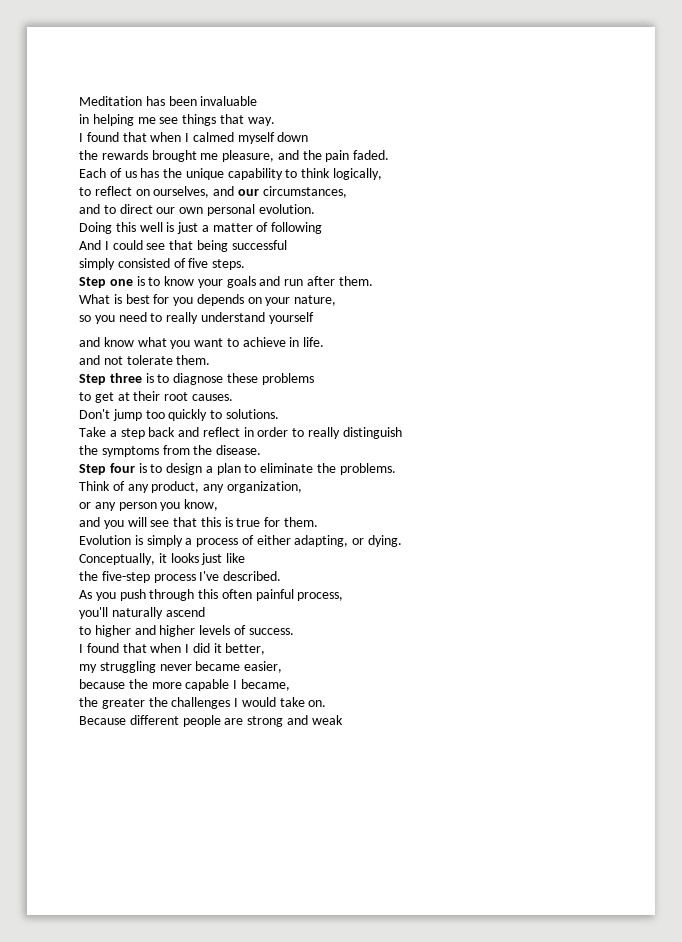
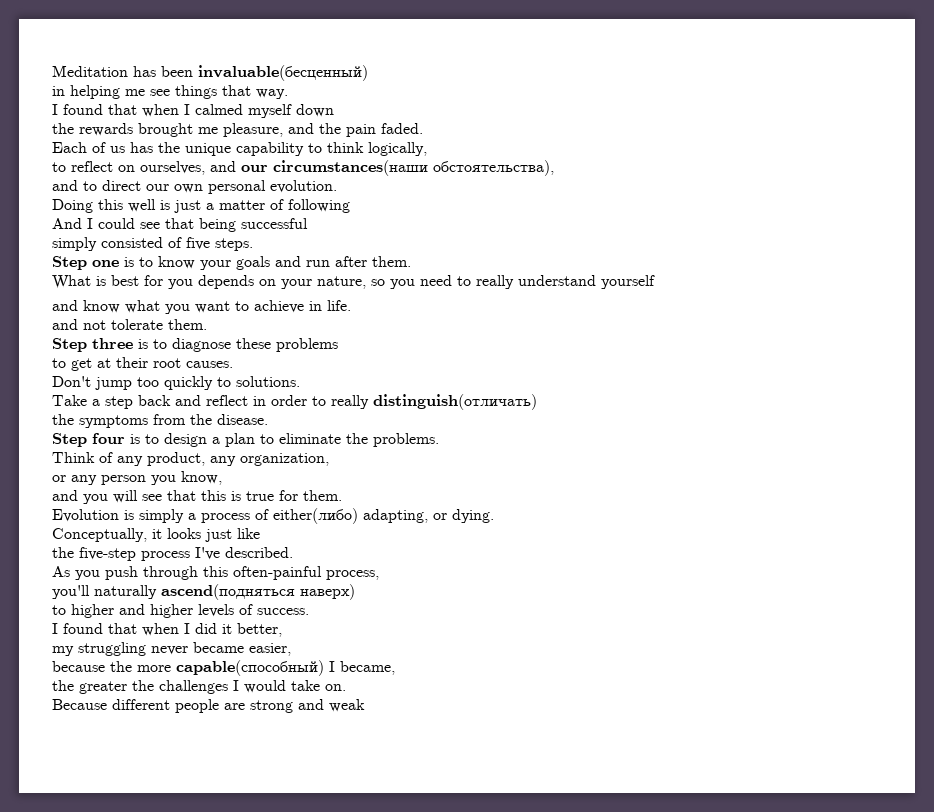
- Meditation has been invaluable
+ Meditation has been invaluable(бесценный)
- to reflect on ourselves, and our circumstances,
+ to reflect on ourselves, and our circumstances(наши обстоятельства),
- What is best for you depends on your nature,
- so you need to really understand yourself
+ What is best for you depends on your nature, so you need to really understand yourself
- Take a step back and reflect in order to really distinguish
+ Take a step back and reflect in order to really distinguish(отличать)
- Evolution is simply a process of either adapting, or dying.
+ Evolution is simply a process of either(либо) adapting, or dying.
- As you push through this often painful process,
+ As you push through this often-painful process,
- you'll naturally ascend
+ you'll naturally ascend(подняться наверх)
- because the more capable I became,
+ because the more capable(способный) I became,

